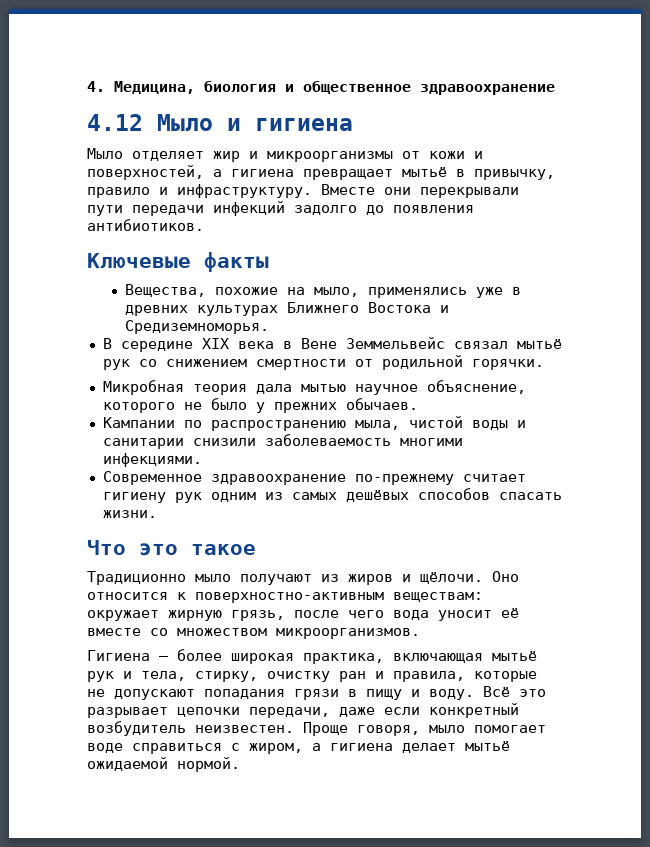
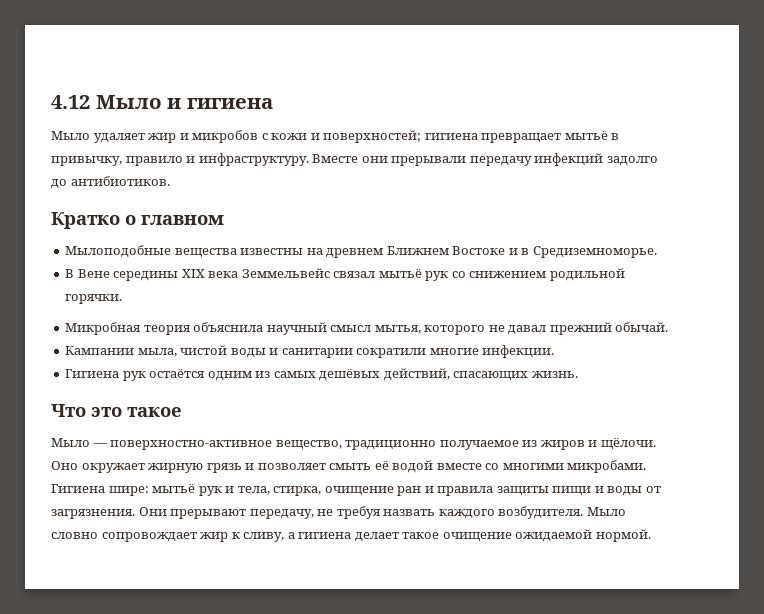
- 4. Медицина, биология и общественное здравоохранение
- Мыло отделяет жир и микроорганизмы от кожи и поверхностей, а гигиена превращает мытьё в привычку, правило и инфраструктуру.
+ Мыло удаляет жир и микробов с кожи и поверхностей; гигиена превращает мытьё в привычку, правило и инфраструктуру.
- Вместе они перекрывали пути передачи инфекций задолго до появления антибиотиков.
+ Вместе они прерывали передачу инфекций задолго до антибиотиков.
- Ключевые факты
- Вещества, похожие на мыло, применялись уже в древних культурах Ближнего Востока и Средиземноморья.
- В середине XIX века в Вене Земмельвейс связал мытьё рук со снижением смертности от родильной горячки.
+ Кратко о главном
+ Мылоподобные вещества известны на древнем Ближнем Востоке и в Средиземноморье.
+ В Вене середины XIX века Земмельвейс связал мытьё рук со снижением родильной горячки.
- Микробная теория дала мытью научное объяснение, которого не было у прежних обычаев.
+ Микробная теория объяснила научный смысл мытья, которого не давал прежний обычай.
- Кампании по распространению мыла, чистой воды и санитарии снизили заболеваемость многими инфекциями.
- Современное здравоохранение по-прежнему считает гигиену рук одним из самых дешёвых способов спасать жизни.
+ Кампании мыла, чистой воды и санитарии сократили многие инфекции.
+ Гигиена рук остаётся одним из самых дешёвых действий, спасающих жизнь.
- Традиционно мыло получают из жиров и щёлочи.
+ Мыло — поверхностно-активное вещество, традиционно получаемое из жиров и щёлочи.
- Оно относится к поверхностно-активным веществам: окружает жирную грязь, после чего вода уносит её вместе со множеством микроорганизмов.
- Гигиена — более широкая практика, включающая мытьё рук и тела, стирку, очистку ран и правила, которые не допускают попадания грязи в пищу и воду. Всё это разрывает цепочки передачи, даже если конкретный возбудитель неизвестен. Проще говоря, мыло помогает воде справиться с жиром, а гигиена делает мытьё ожидаемой нормой.
+ Оно окружает жирную грязь и позволяет смыть её водой вместе со многими микробами. Гигиена шире: мытьё рук и тела, стирка, очищение ран и правила защиты пищи и воды от загрязнения. Они прерывают передачу, не требуя назвать каждого возбудителя. Мыло словно сопровождает жир к сливу, а гигиена делает такое очищение ожидаемой нормой.

